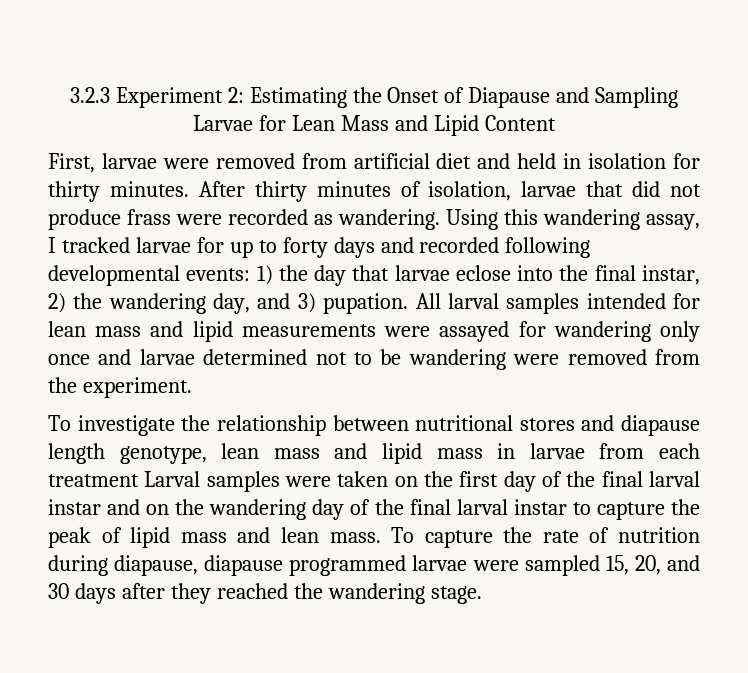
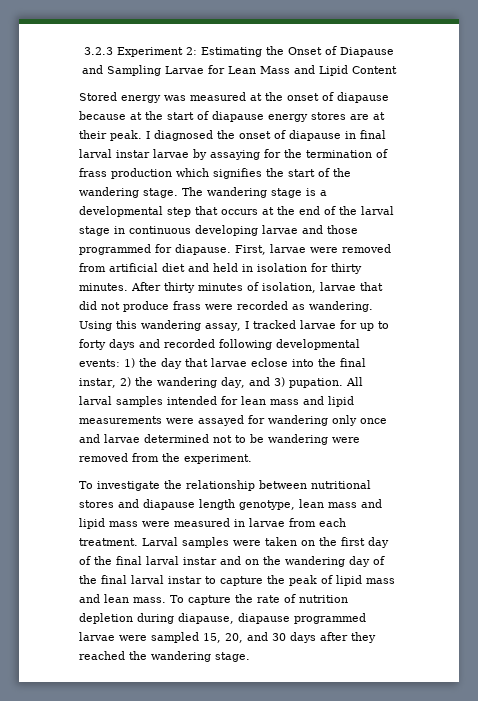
+ Stored energy was measured at the onset of diapause because at the start of diapause energy stores are at their peak. I diagnosed the onset of diapause in final larval instar larvae by assaying for the termination of frass production which signifies the start of the wandering stage. The wandering stage is a developmental step that occurs at the end of the larval stage in continuous developing larvae and those programmed for diapause.
- To investigate the relationship between nutritional stores and diapause length genotype, lean mass and lipid mass in larvae from each treatment Larval samples were taken on the first day of the final larval instar and on the wandering day of the final larval instar to capture the peak of lipid mass and lean mass.
+ To investigate the relationship between nutritional stores and diapause length genotype, lean mass and lipid mass were measured in larvae from each treatment. Larval samples were taken on the first day of the final larval instar and on the wandering day of the final larval instar to capture the peak of lipid mass and lean mass.
- To capture the rate of nutrition during diapause, diapause programmed larvae were sampled 15, 20, and 30 days after they reached the wandering stage.
+ To capture the rate of nutrition depletion during diapause, diapause programmed larvae were sampled 15, 20, and 30 days after they reached the wandering stage.

